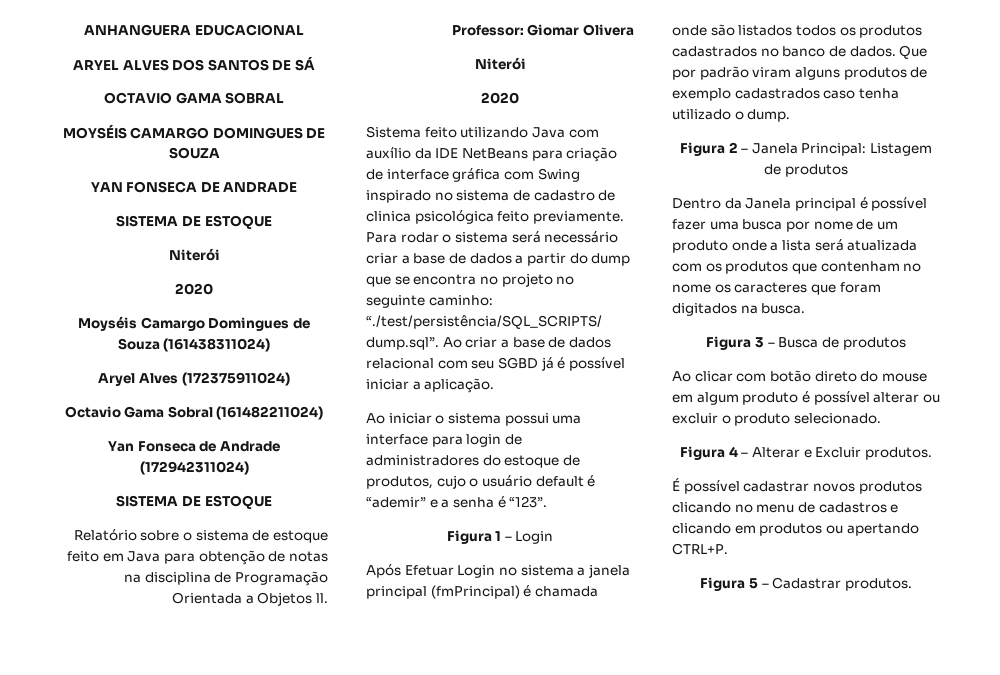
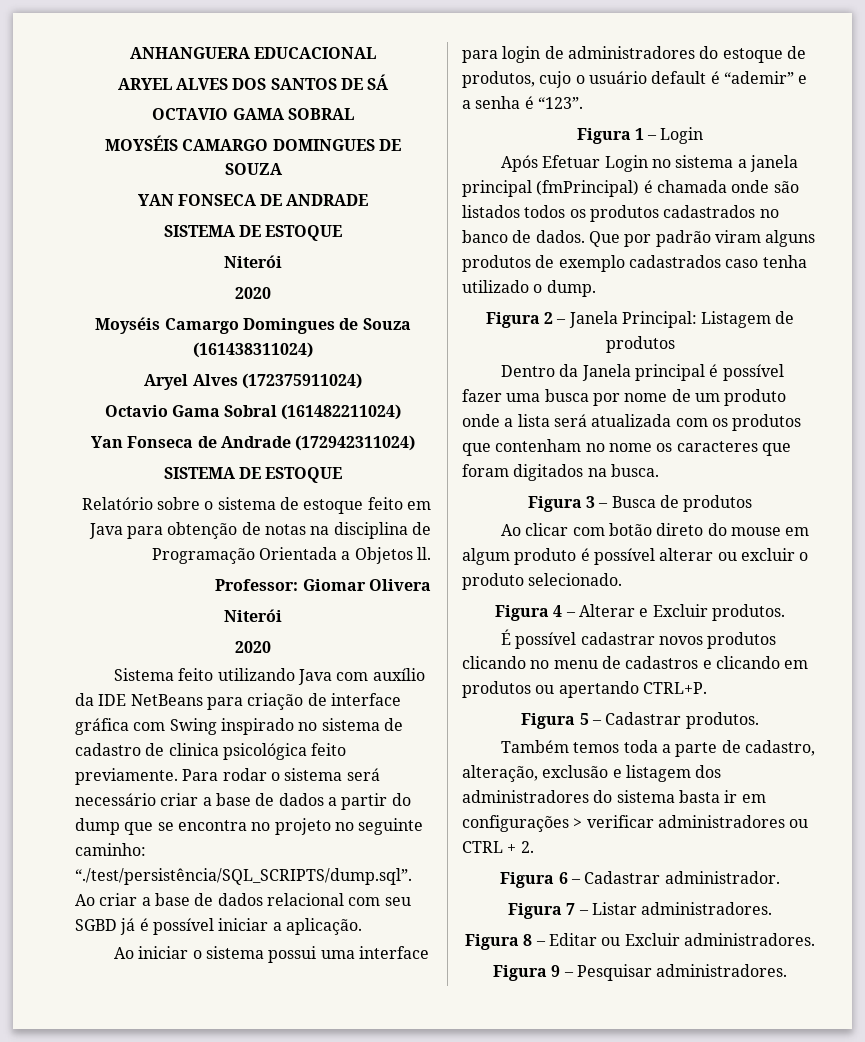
+ Também temos toda a parte de cadastro, alteração, exclusão e listagem dos administradores do sistema basta ir em configurações > verificar administradores ou CTRL + 2.
+ Figura 6 – Cadastrar administrador.
+ Figura 7 – Listar administradores.
+ Figura 8 – Editar ou Excluir administradores.
+ Figura 9 – Pesquisar administradores.

